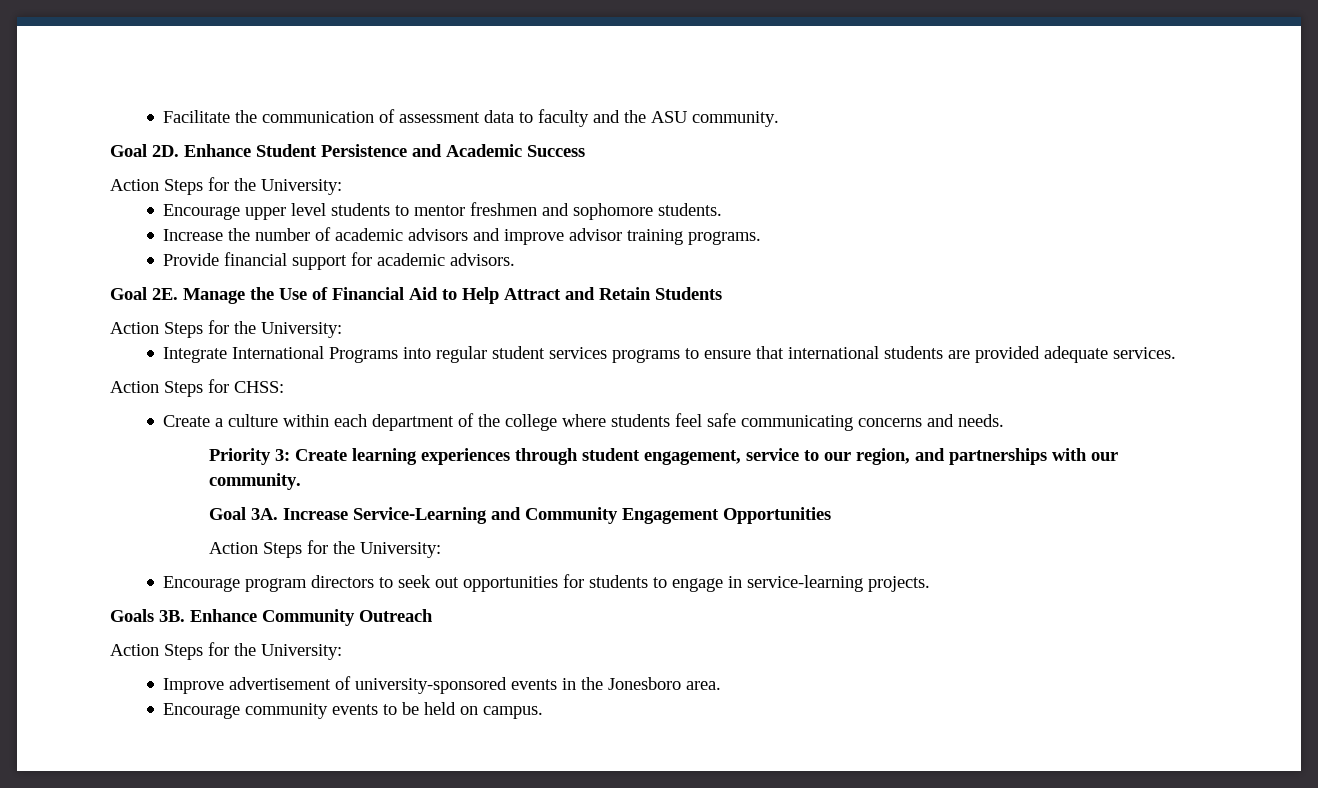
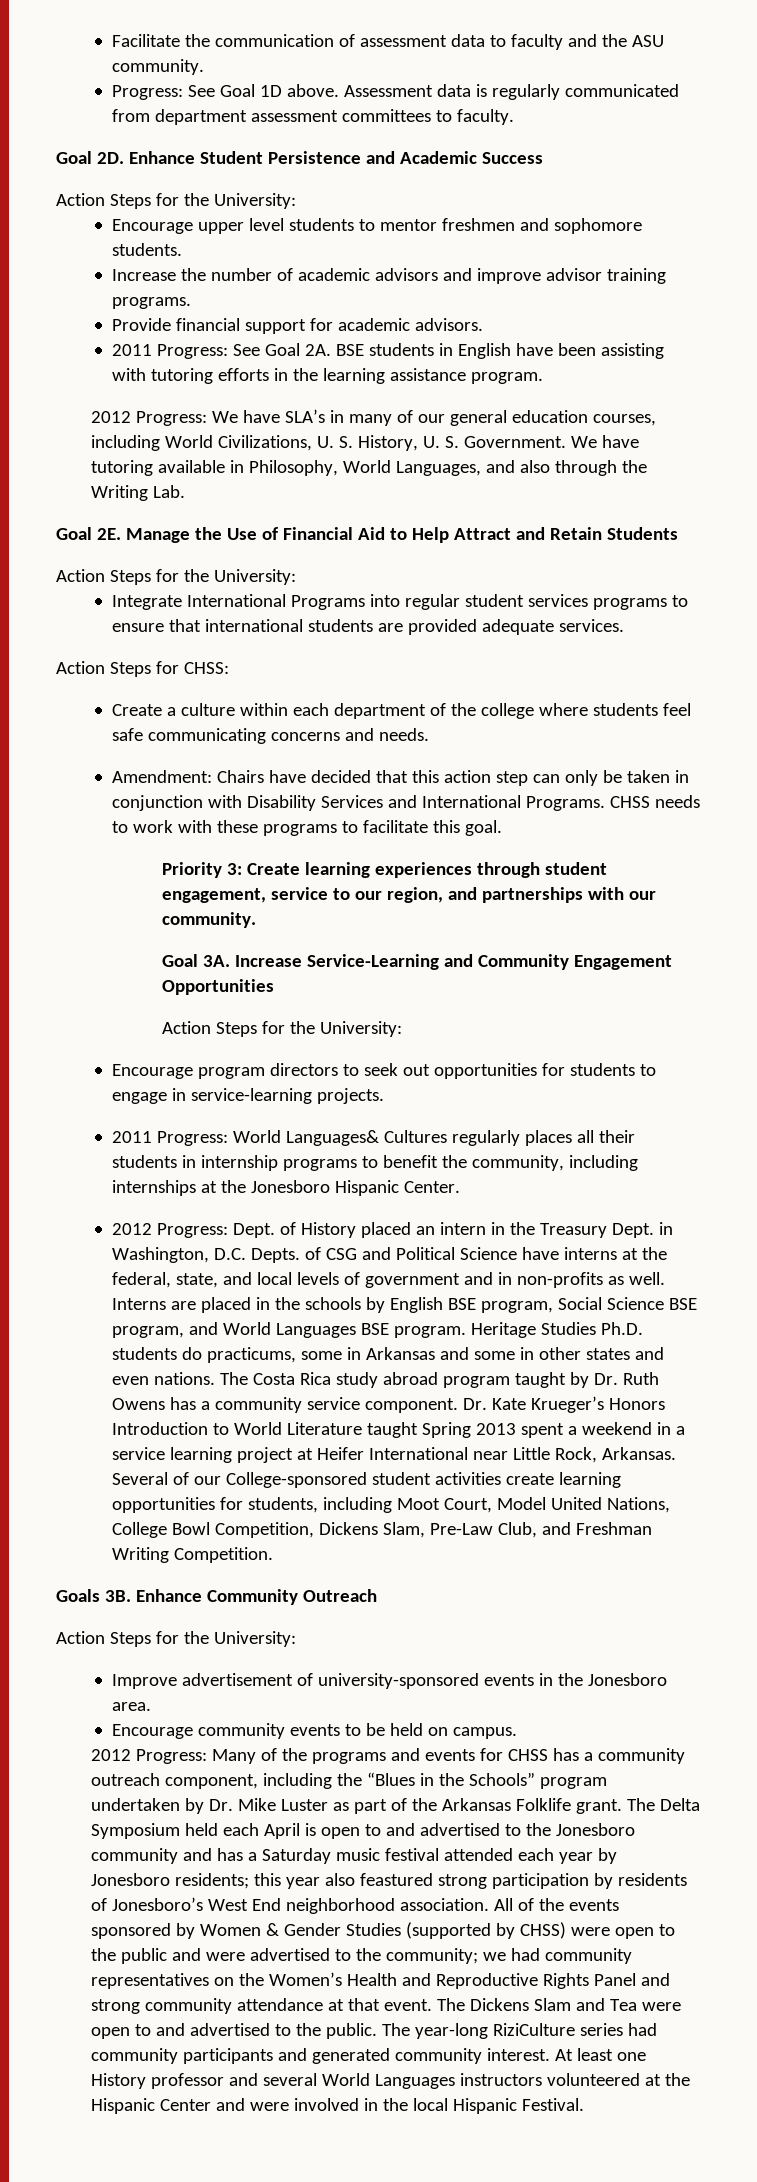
+ Progress: See Goal 1D above. Assessment data is regularly communicated from department assessment committees to faculty.
+ 2011 Progress: See Goal 2A. BSE students in English have been assisting with tutoring efforts in the learning assistance program.
+ 2012 Progress: We have SLA’s in many of our general education courses, including World Civilizations, U. S. History, U. S. Government. We have tutoring available in Philosophy, World Languages, and also through the Writing Lab.
+ Amendment: Chairs have decided that this action step can only be taken in conjunction with Disability Services and International Programs. CHSS needs to work with these programs to facilitate this goal.
+ 2011 Progress: World Languages& Cultures regularly places all their students in internship programs to benefit the community, including internships at the Jonesboro Hispanic Center.
+ 2012 Progress: Dept. of History placed an intern in the Treasury Dept. in Washington, D.C. Depts. of CSG and Political Science have interns at the federal, state, and local levels of government and in non-profits as well. Interns are placed in the schools by English BSE program, Social Science BSE program, and World Languages BSE program. Heritage Studies Ph.D. students do practicums, some in Arkansas and some in other states and even nations. The Costa Rica study abroad program taught by Dr. Ruth Owens has a community service component. Dr. Kate Krueger’s Honors Introduction to World Literature taught Spring 2013 spent a weekend in a service learning project at Heifer International near Little Rock, Arkansas. Several of our College-sponsored student activities create learning opportunities for students, including Moot Court, Model United Nations, College Bowl Competition, Dickens Slam, Pre-Law Club, and Freshman Writing Competition.
+ 2012 Progress: Many of the programs and events for CHSS has a community outreach component, including the “Blues in the Schools” program undertaken by Dr. Mike Luster as part of the Arkansas Folklife grant. The Delta Symposium held each April is open to and advertised to the Jonesboro community and has a Saturday music festival attended each year by Jonesboro residents; this year also feastured strong participation by residents of Jonesboro’s West End neighborhood association. All of the events sponsored by Women & Gender Studies (supported by CHSS) were open to the public and were advertised to the community; we had community representatives on the Women’s Health and Reproductive Rights Panel and strong community attendance at that event. The Dickens Slam and Tea were open to and advertised to the public. The year-long RiziCulture series had community participants and generated community interest. At least one History professor and several World Languages instructors volunteered at the Hispanic Center and were involved in the local Hispanic Festival.

